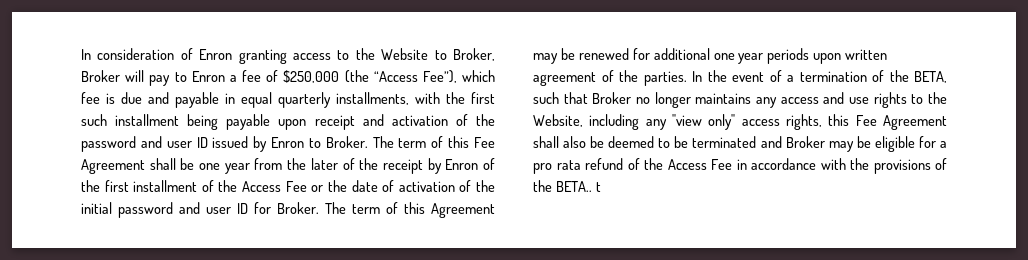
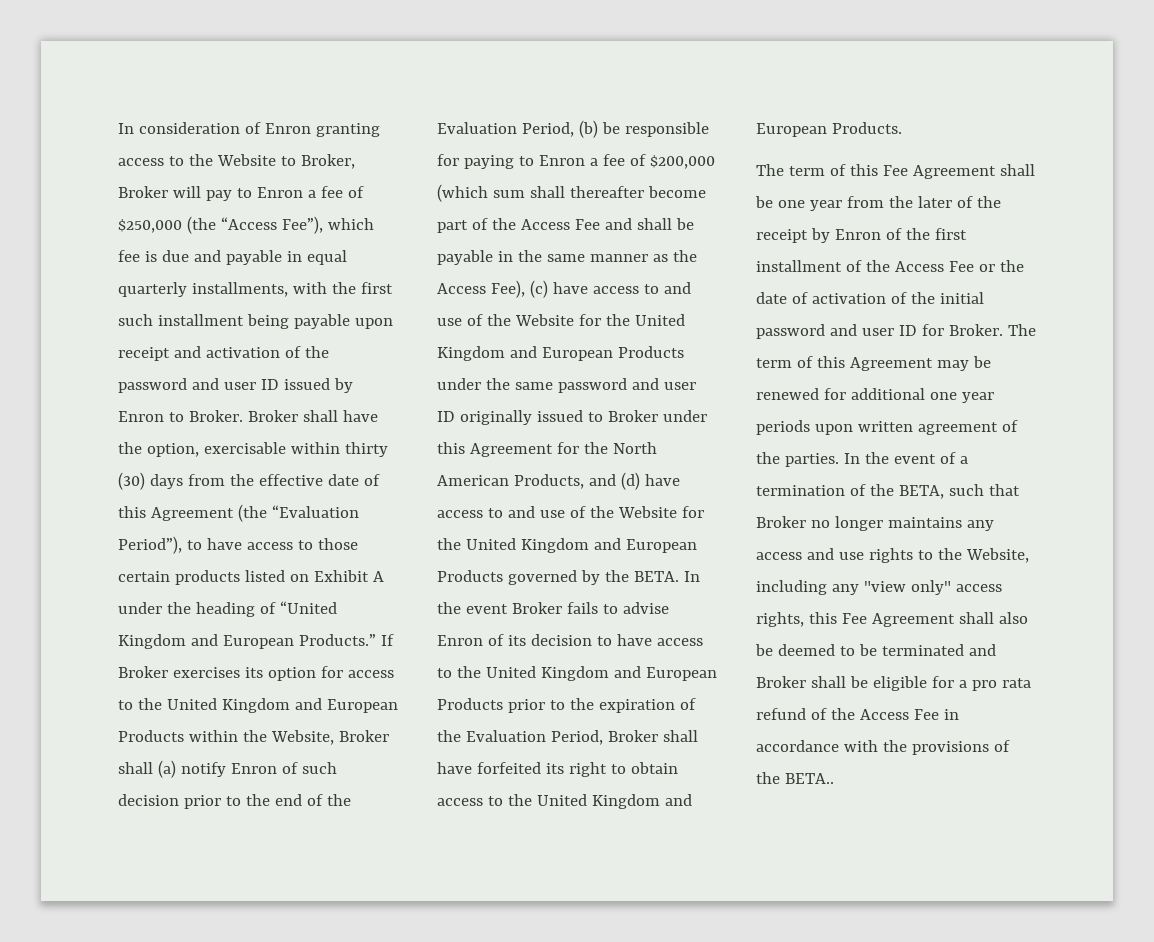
- In consideration of Enron granting access to the Website to Broker, Broker will pay to Enron a fee of $250,000 (the “Access Fee”), which fee is due and payable in equal quarterly installments, with the first such installment being payable upon receipt and activation of the password and user ID issued by Enron to Broker. The term of this Fee Agreement shall be one year from the later of the receipt by Enron of the first installment of the Access Fee or the date of activation of the initial password and user ID for Broker.
+ In consideration of Enron granting access to the Website to Broker, Broker will pay to Enron a fee of $250,000 (the “Access Fee”), which fee is due and payable in equal quarterly installments, with the first such installment being payable upon receipt and activation of the password and user ID issued by Enron to Broker. Broker shall have the option, exercisable within thirty (30) days from the effective date of this Agreement (the “Evaluation Period”), to have access to those certain products listed on Exhibit A under the heading of “United Kingdom and European Products.” If Broker exercises its option for access to the United Kingdom and European Products within the Website, Broker shall (a) notify Enron of such decision prior to the end of the Evaluation Period, (b) be responsible for paying to Enron a fee of $200,000 (which sum shall thereafter become part of the Access Fee and shall be payable in the same manner as the Access Fee), (c) have access to and use of the Website for the United Kingdom and European Products under the same password and user ID originally issued to Broker under this Agreement for the North American Products, and (d) have access to and use of the Website for the United Kingdom and European Products governed by the BETA. In the event Broker fails to advise Enron of its decision to have access to the United Kingdom and European Products prior to the expiration of the Evaluation Period, Broker shall have forfeited its right to obtain access to the United Kingdom and European Products.
+ The term of this Fee Agreement shall be one year from the later of the receipt by Enron of the first installment of the Access Fee or the date of activation of the initial password and user ID for Broker.
- In the event of a termination of the BETA, such that Broker no longer maintains any access and use rights to the Website, including any "view only" access rights, this Fee Agreement shall also be deemed to be terminated and Broker may be eligible for a pro rata refund of the Access Fee in accordance with the provisions of the BETA.. t
+ In the event of a termination of the BETA, such that Broker no longer maintains any access and use rights to the Website, including any "view only" access rights, this Fee Agreement shall also be deemed to be terminated and Broker shall be eligible for a pro rata refund of the Access Fee in accordance with the provisions of the BETA..

